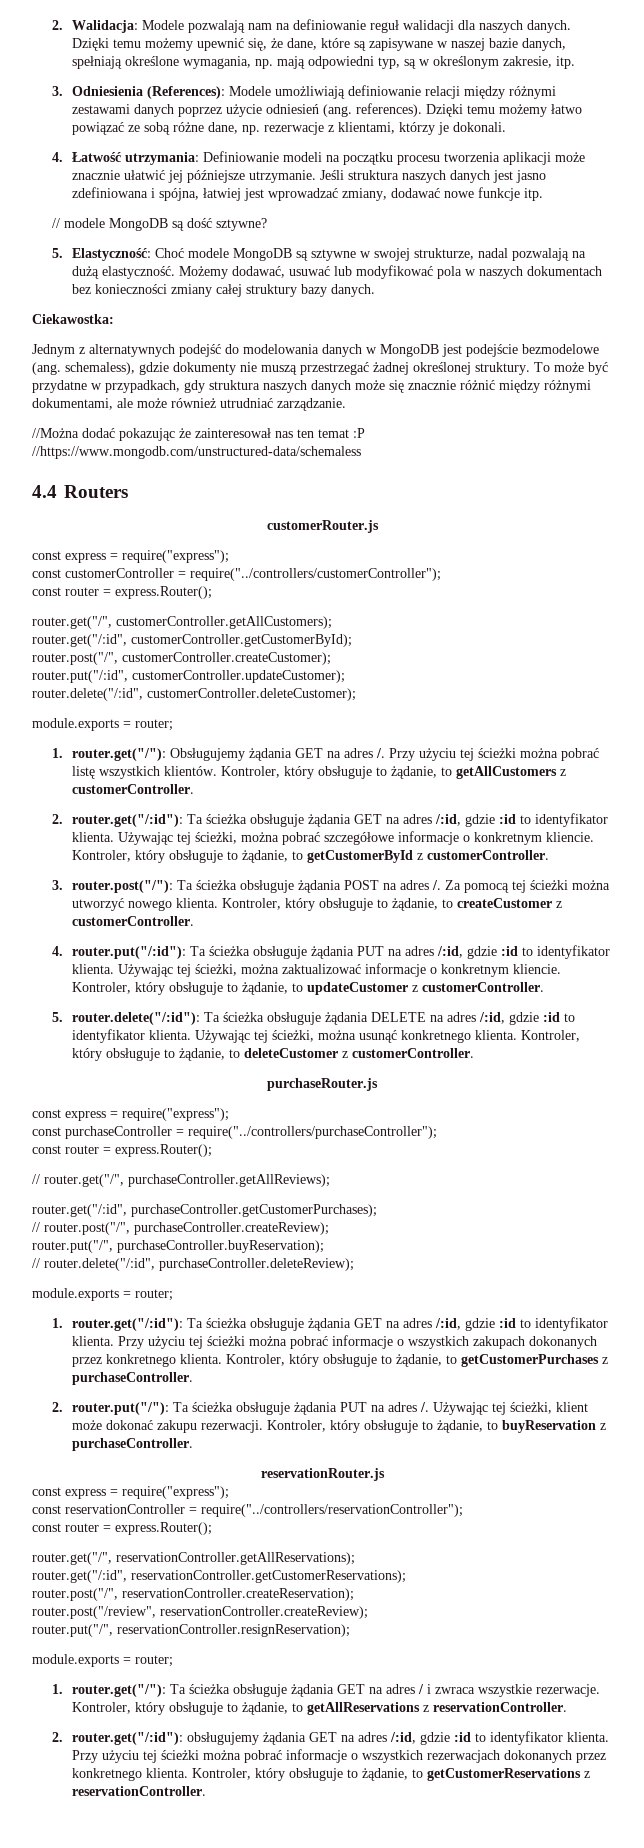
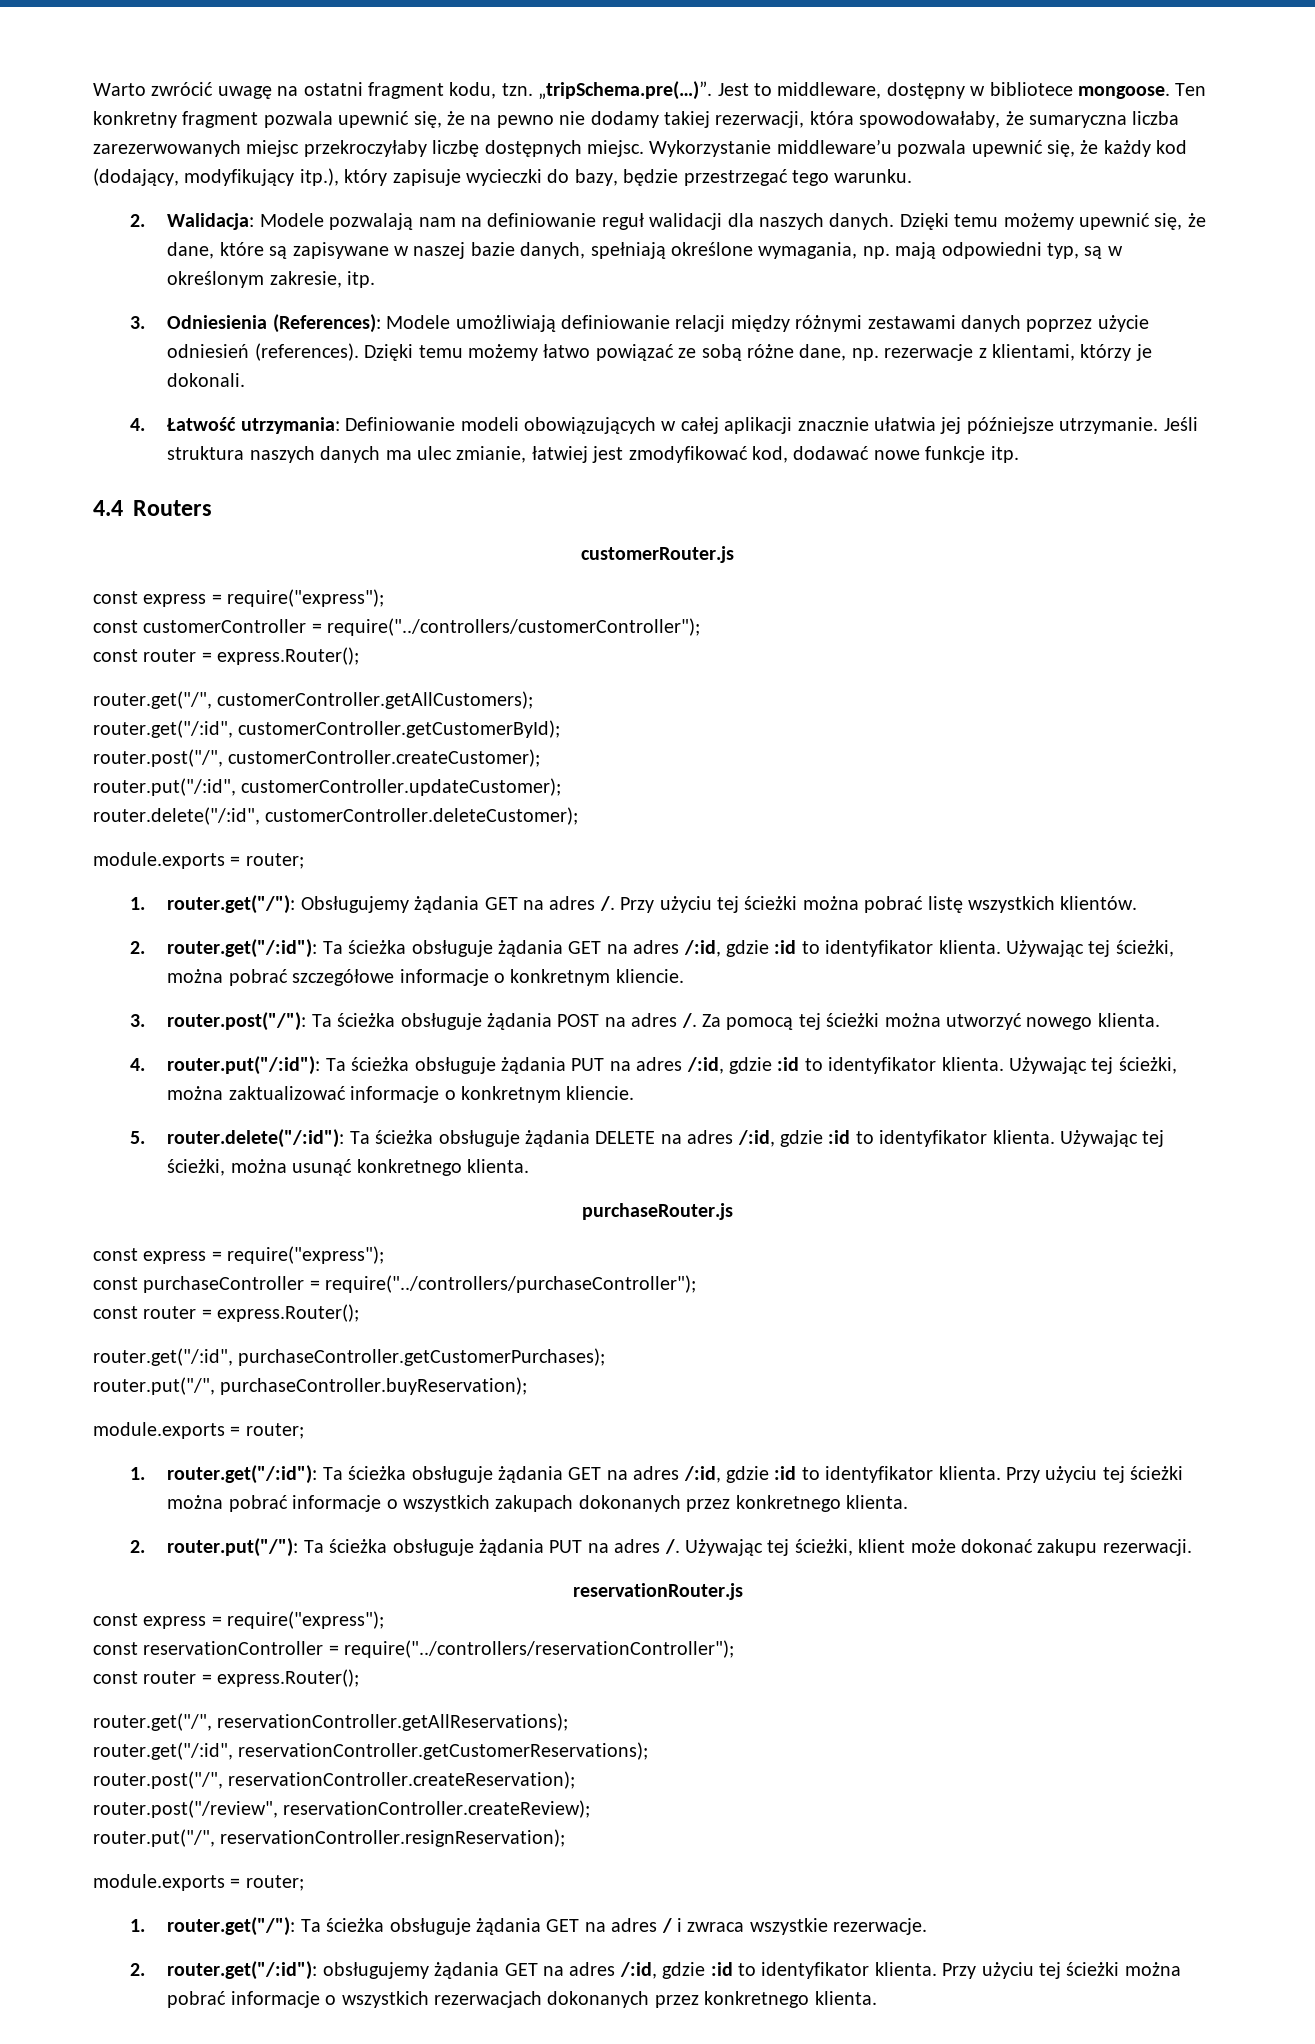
+ Warto zwrócić uwagę na ostatni fragment kodu, tzn. „tripSchema.pre(…)”. Jest to middleware, dostępny w bibliotece mongoose. Ten konkretny fragment pozwala upewnić się, że na pewno nie dodamy takiej rezerwacji, która spowodowałaby, że sumaryczna liczba zarezerwowanych miejsc przekroczyłaby liczbę dostępnych miejsc. Wykorzystanie middleware’u pozwala upewnić się, że każdy kod (dodający, modyfikujący itp.), który zapisuje wycieczki do bazy, będzie przestrzegać tego warunku.
- 3. Odniesienia (References): Modele umożliwiają definiowanie relacji między różnymi zestawami danych poprzez użycie odniesień (ang. references).
+ 3. Odniesienia (References): Modele umożliwiają definiowanie relacji między różnymi zestawami danych poprzez użycie odniesień (references).
- 4. Łatwość utrzymania: Definiowanie modeli na początku procesu tworzenia aplikacji może znacznie ułatwić jej późniejsze utrzymanie.
+ 4. Łatwość utrzymania: Definiowanie modeli obowiązujących w całej aplikacji znacznie ułatwia jej późniejsze utrzymanie.
- Jeśli struktura naszych danych jest jasno zdefiniowana i spójna, łatwiej jest wprowadzać zmiany, dodawać nowe funkcje itp.
- // modele MongoDB są dość sztywne?
- 5. Elastyczność: Choć modele MongoDB są sztywne w swojej strukturze, nadal pozwalają na dużą elastyczność. Możemy dodawać, usuwać lub modyfikować pola w naszych dokumentach bez konieczności zmiany całej struktury bazy danych.
- Ciekawostka:
- Jednym z alternatywnych podejść do modelowania danych w MongoDB jest podejście bezmodelowe (ang. schemaless), gdzie dokumenty nie muszą przestrzegać żadnej określonej struktury. To może być przydatne w przypadkach, gdy struktura naszych danych może się znacznie różnić między różnymi dokumentami, ale może również utrudniać zarządzanie.
- //Można dodać pokazując że zainteresował nas ten temat :P //https://www.mongodb.com/unstructured-data/schemaless
+ Jeśli struktura naszych danych ma ulec zmianie, łatwiej jest zmodyfikować kod, dodawać nowe funkcje itp.
- Kontroler, który obsługuje to żądanie, to getAllCustomers z customerController.
- Kontroler, który obsługuje to żądanie, to getCustomerById z customerController.
- Kontroler, który obsługuje to żądanie, to createCustomer z customerController.
- Kontroler, który obsługuje to żądanie, to updateCustomer z customerController.
- Kontroler, który obsługuje to żądanie, to deleteCustomer z customerController.
- // router.get("/", purchaseController.getAllReviews);
- // router.post("/", purchaseController.createReview);
- // router.delete("/:id", purchaseController.deleteReview);
- Kontroler, który obsługuje to żądanie, to getCustomerPurchases z purchaseController.
- Kontroler, który obsługuje to żądanie, to buyReservation z purchaseController.
- Kontroler, który obsługuje to żądanie, to getAllReservations z reservationController.
- Kontroler, który obsługuje to żądanie, to getCustomerReservations z reservationController.

